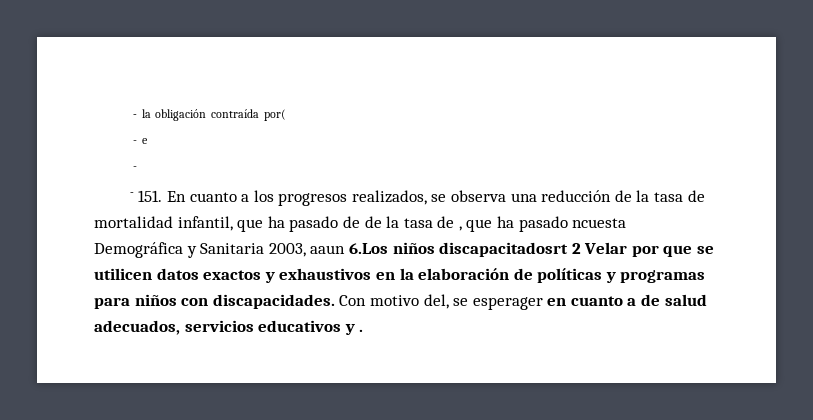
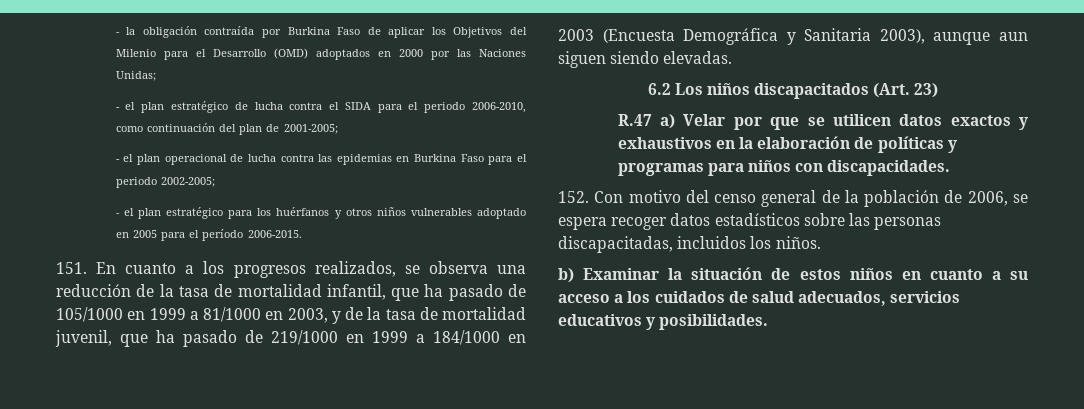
- - la obligación contraída por(
- - e
- -
- - 151. En cuanto a los progresos realizados, se observa una reducción de la tasa de mortalidad infantil, que ha pasado de de la tasa de , que ha pasado ncuesta Demográfica y Sanitaria 2003, aaun 6.Los niños discapacitadosrt 2 Velar por que se utilicen datos exactos y exhaustivos en la elaboración de políticas y programas para niños con discapacidades. Con motivo del, se esperager en cuanto a de salud adecuados, servicios educativos y .
+ - la obligación contraída por Burkina Faso de aplicar los Objetivos del Milenio para el Desarrollo (OMD) adoptados en 2000 por las Naciones Unidas;
+ - el plan estratégico de lucha contra el SIDA para el periodo 2006-2010, como continuación del plan de 2001-2005;
+ - el plan operacional de lucha contra las epidemias en Burkina Faso para el periodo 2002-2005;
+ - el plan estratégico para los huérfanos y otros niños vulnerables adoptado en 2005 para el período 2006-2015.
+ 151. En cuanto a los progresos realizados, se observa una reducción de la tasa de mortalidad infantil, que ha pasado de 105/1000 en 1999 a 81/1000 en 2003, y de la tasa de mortalidad juvenil, que ha pasado de 219/1000 en 1999 a 184/1000 en 2003 (Encuesta Demográfica y Sanitaria 2003), aunque aun siguen siendo elevadas.
+ 6.2 Los niños discapacitados (Art. 23)
+ R.47 a) Velar por que se utilicen datos exactos y exhaustivos en la elaboración de políticas y programas para niños con discapacidades.
+ 152. Con motivo del censo general de la población de 2006, se espera recoger datos estadísticos sobre las personas discapacitadas, incluidos los niños.
+ b) Examinar la situación de estos niños en cuanto a su acceso a los cuidados de salud adecuados, servicios educativos y posibilidades.

